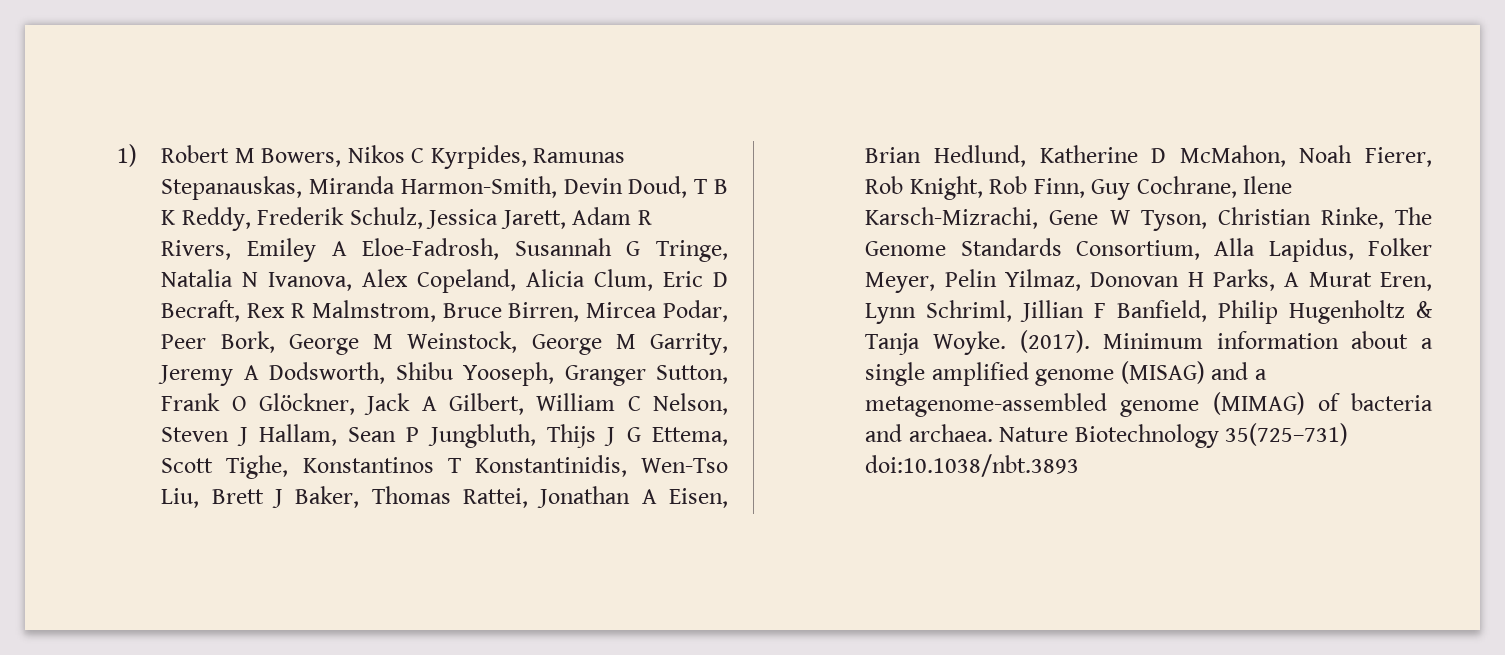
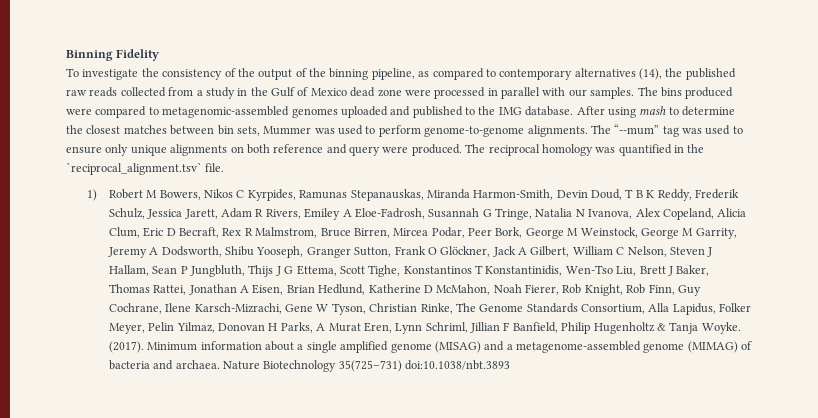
+ Binning Fidelity
+ To investigate the consistency of the output of the binning pipeline, as compared to contemporary alternatives (14), the published raw reads collected from a study in the Gulf of Mexico dead zone were processed in parallel with our samples. The bins produced were compared to metagenomic-assembled genomes uploaded and published to the IMG database. After using mash to determine the closest matches between bin sets, Mummer was used to perform genome-to-genome alignments. The “--mum” tag was used to ensure only unique alignments on both reference and query were produced. The reciprocal homology was quantified in the `reciprocal_alignment.tsv` file.

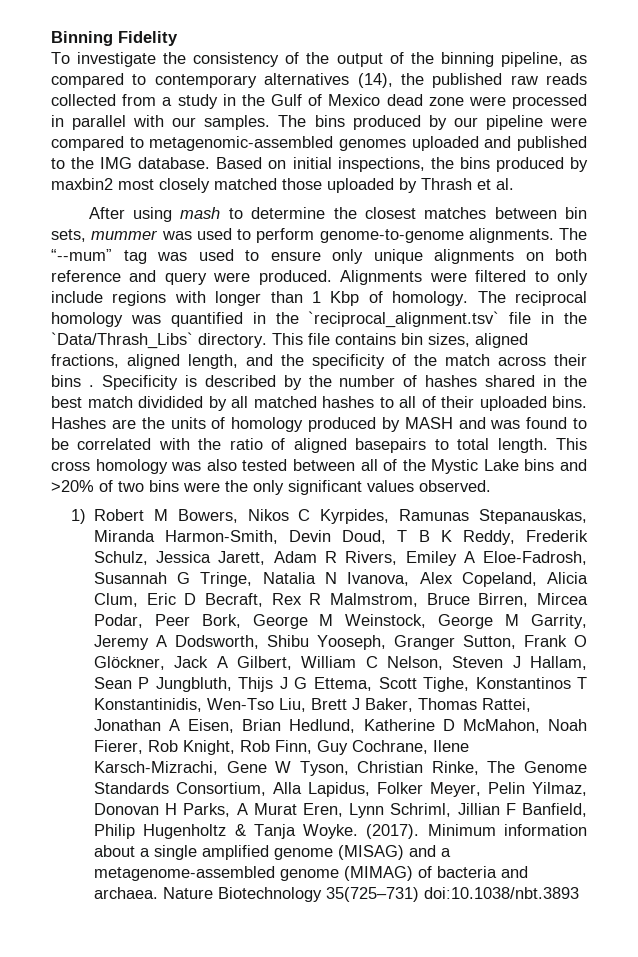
- The bins produced were compared to metagenomic-assembled genomes uploaded and published to the IMG database. After using mash to determine the closest matches between bin sets, Mummer was used to perform genome-to-genome alignments.
+ The bins produced by our pipeline were compared to metagenomic-assembled genomes uploaded and published to the IMG database. Based on initial inspections, the bins produced by maxbin2 most closely matched those uploaded by Thrash et al.
+ After using mash to determine the closest matches between bin sets, mummer was used to perform genome-to-genome alignments.
+ Alignments were filtered to only include regions with longer than 1 Kbp of homology.
- The reciprocal homology was quantified in the `reciprocal_alignment.tsv` file.
+ The reciprocal homology was quantified in the `reciprocal_alignment.tsv` file in the `Data/Thrash_Libs` directory. This file contains bin sizes, aligned fractions, aligned length, and the specificity of the match across their bins . Specificity is described by the number of hashes shared in the best match dividided by all matched hashes to all of their uploaded bins. Hashes are the units of homology produced by MASH and was found to be correlated with the ratio of aligned basepairs to total length. This cross homology was also tested between all of the Mystic Lake bins and >20% of two bins were the only significant values observed.

